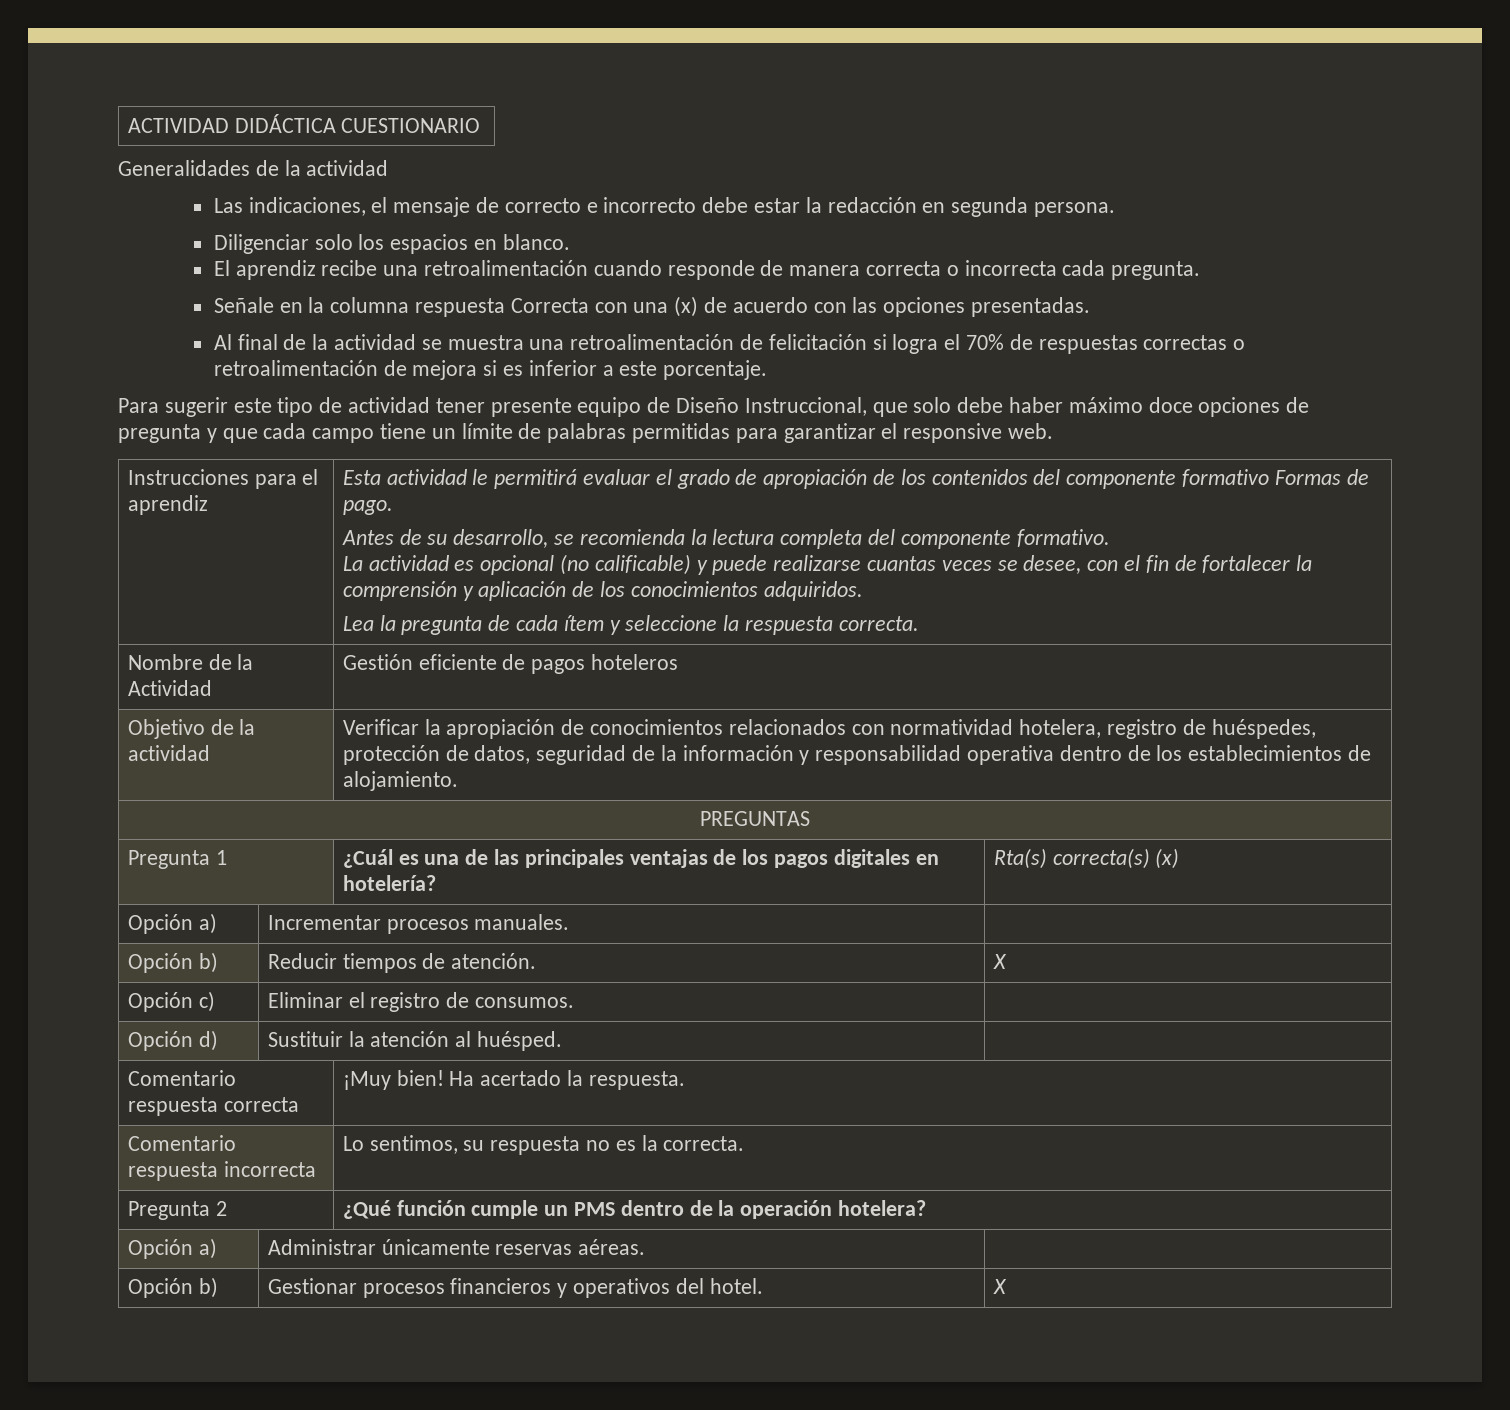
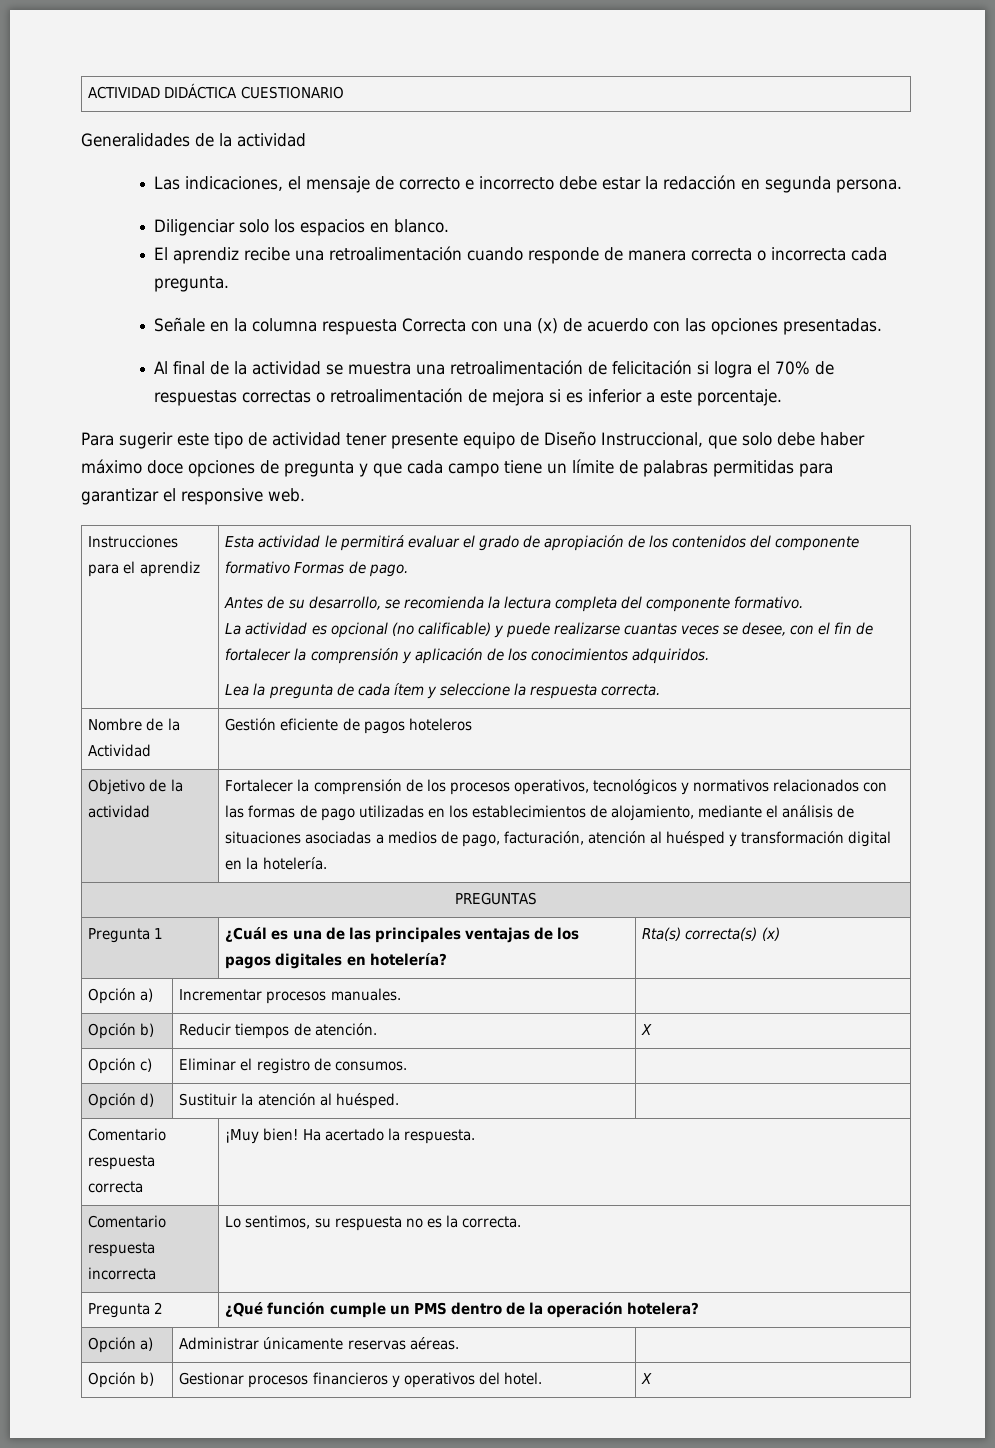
- Verificar la apropiación de conocimientos relacionados con normatividad hotelera, registro de huéspedes, protección de datos, seguridad de la información y responsabilidad operativa dentro de los establecimientos de alojamiento.
+ Fortalecer la comprensión de los procesos operativos, tecnológicos y normativos relacionados con las formas de pago utilizadas en los establecimientos de alojamiento, mediante el análisis de situaciones asociadas a medios de pago, facturación, atención al huésped y transformación digital en la hotelería.

